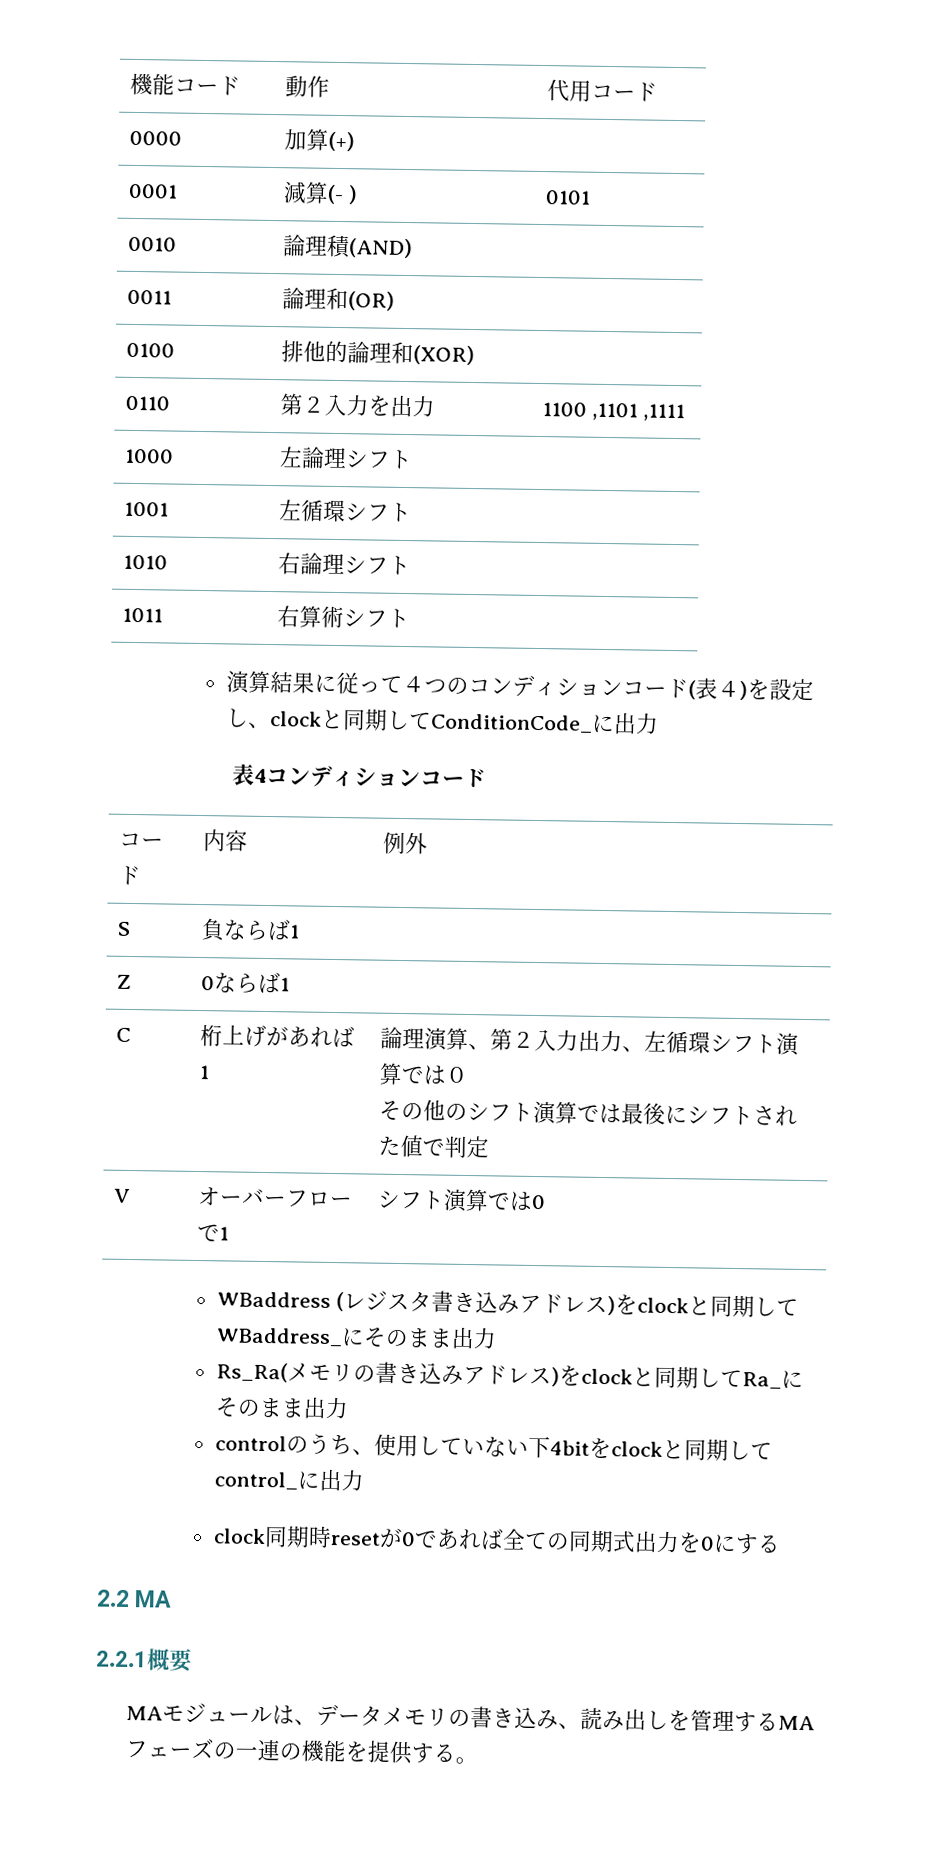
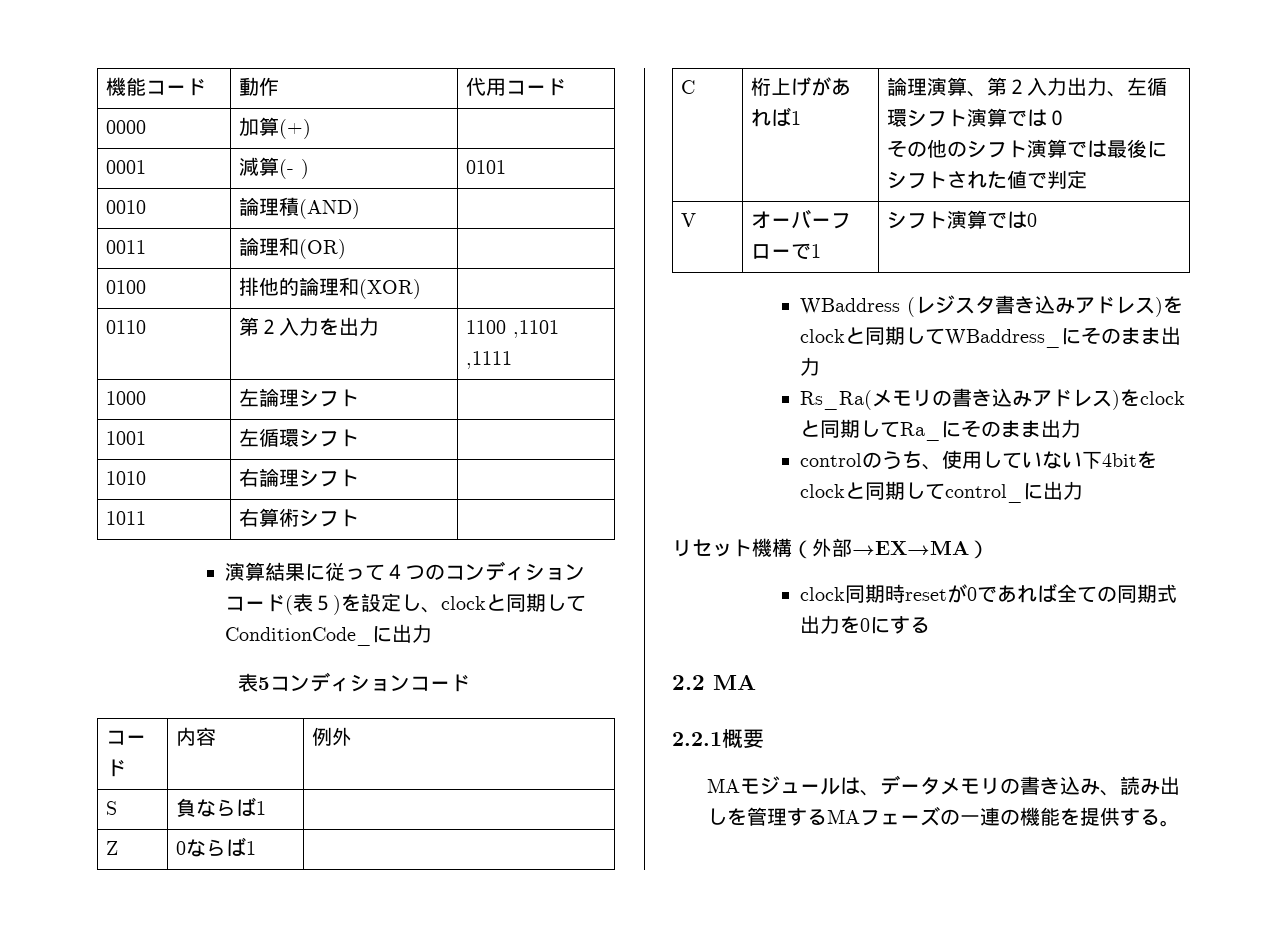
- 演算結果に従って４つのコンディションコード(表４)を設定し、clockと同期してConditionCode_に出力
+ 演算結果に従って４つのコンディションコード(表５)を設定し、clockと同期してConditionCode_に出力
- 表4コンディションコード
+ 表5コンディションコード
+ リセット機構（外部→EX→MA）

